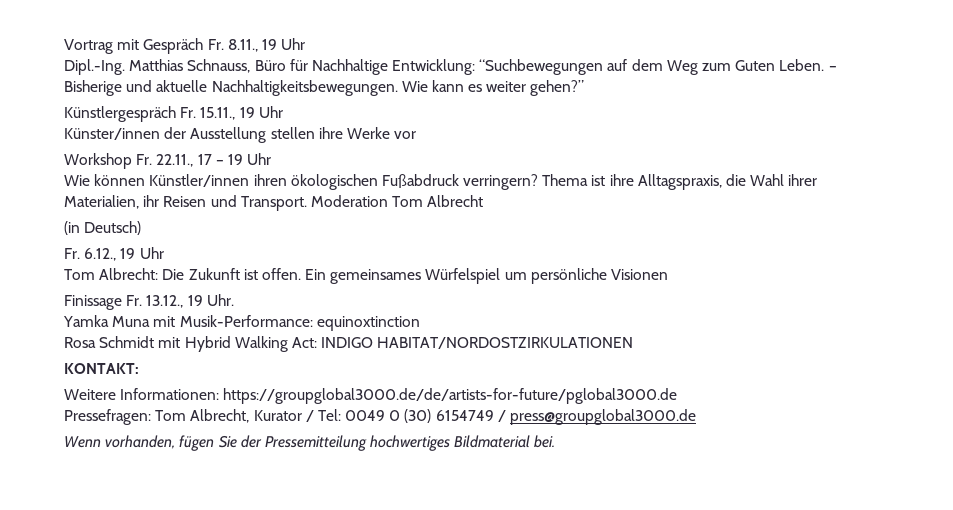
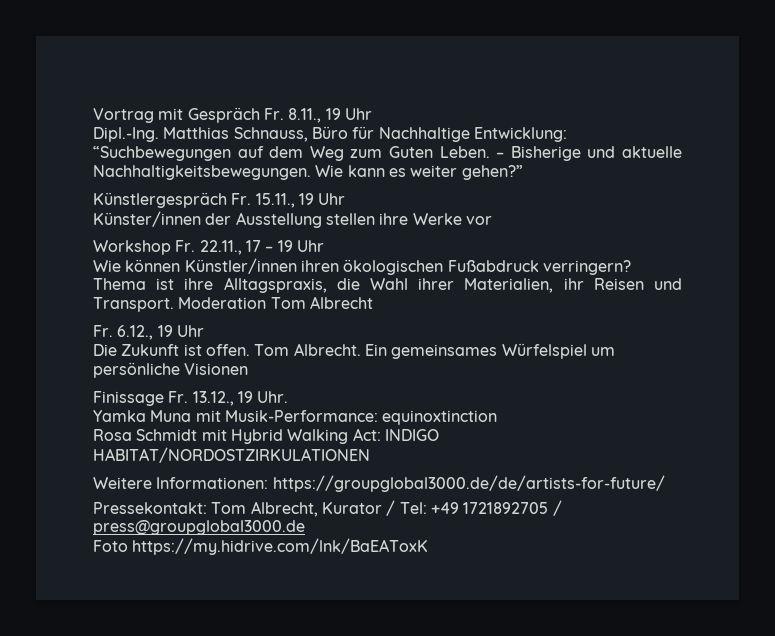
- (in Deutsch)
- Tom Albrecht: Die Zukunft ist offen.
+ Die Zukunft ist offen.
+ Tom Albrecht.
- KONTAKT:
- Weitere Informationen: https://groupglobal3000.de/de/artists-for-future/pglobal3000.de
- Pressefragen: Tom Albrecht, Kurator / Tel: 0049 0 (30) 6154749 / press@groupglobal3000.de
- Wenn vorhanden, fügen Sie der Pressemitteilung hochwertiges Bildmaterial bei.
+ Weitere Informationen: https://groupglobal3000.de/de/artists-for-future/
+ Pressekontakt: Tom Albrecht, Kurator / Tel: +49 1721892705 / press@groupglobal3000.de
+ Foto https://my.hidrive.com/lnk/BaEAToxK

